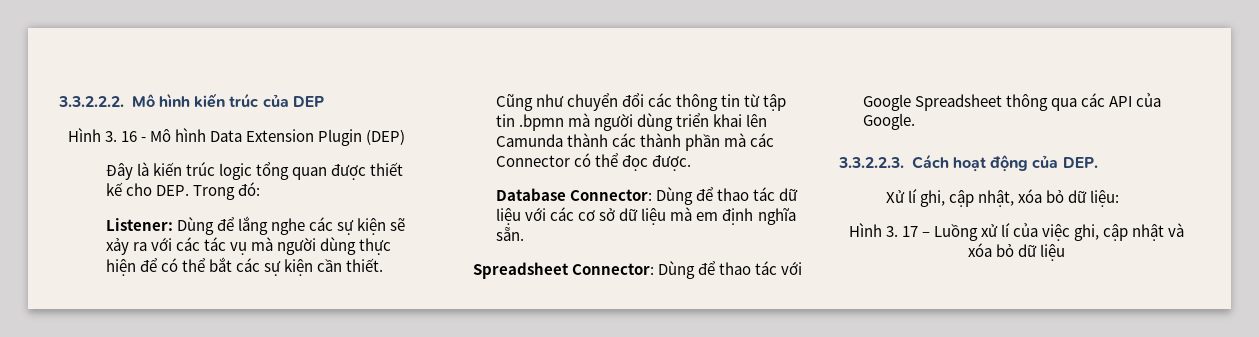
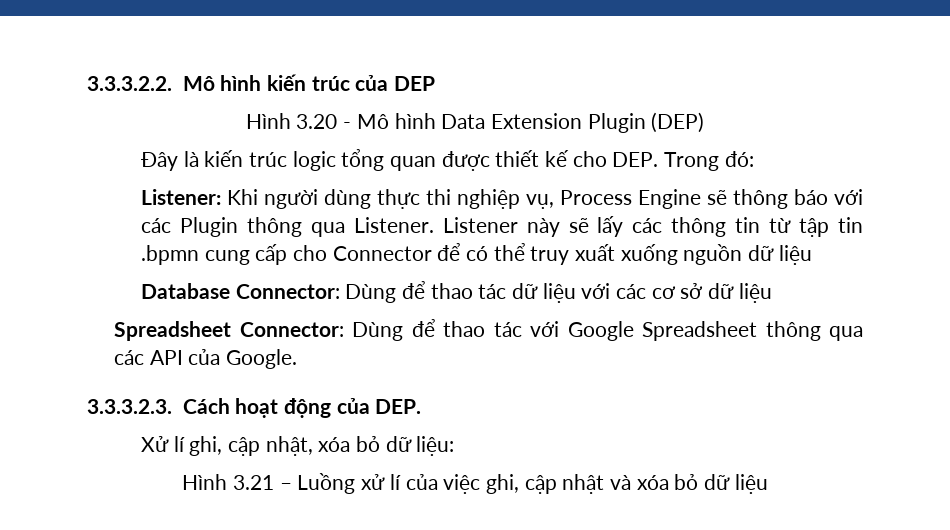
- 3.3.2.2.2. Mô hình kiến trúc của DEP
+ 3.3.3.2.2. Mô hình kiến trúc của DEP
- Hình 3. 16 - Mô hình Data Extension Plugin (DEP)
+ Hình 3.20 - Mô hình Data Extension Plugin (DEP)
- Listener: Dùng để lắng nghe các sự kiện sẽ xảy ra với các tác vụ mà người dùng thực hiện để có thể bắt các sự kiện cần thiết. Cũng như chuyển đổi các thông tin từ tập tin .bpmn mà người dùng triển khai lên Camunda thành các thành phần mà các Connector có thể đọc được.
+ Listener: Khi người dùng thực thi nghiệp vụ, Process Engine sẽ thông báo với các Plugin thông qua Listener. Listener này sẽ lấy các thông tin từ tập tin .bpmn cung cấp cho Connector để có thể truy xuất xuống nguồn dữ liệu
- Database Connector: Dùng để thao tác dữ liệu với các cơ sở dữ liệu mà em định nghĩa sẵn.
+ Database Connector: Dùng để thao tác dữ liệu với các cơ sở dữ liệu
- 3.3.2.2.3. Cách hoạt động của DEP.
+ 3.3.3.2.3. Cách hoạt động của DEP.
- Hình 3. 17 – Luồng xử lí của việc ghi, cập nhật và xóa bỏ dữ liệu
+ Hình 3.21 – Luồng xử lí của việc ghi, cập nhật và xóa bỏ dữ liệu

